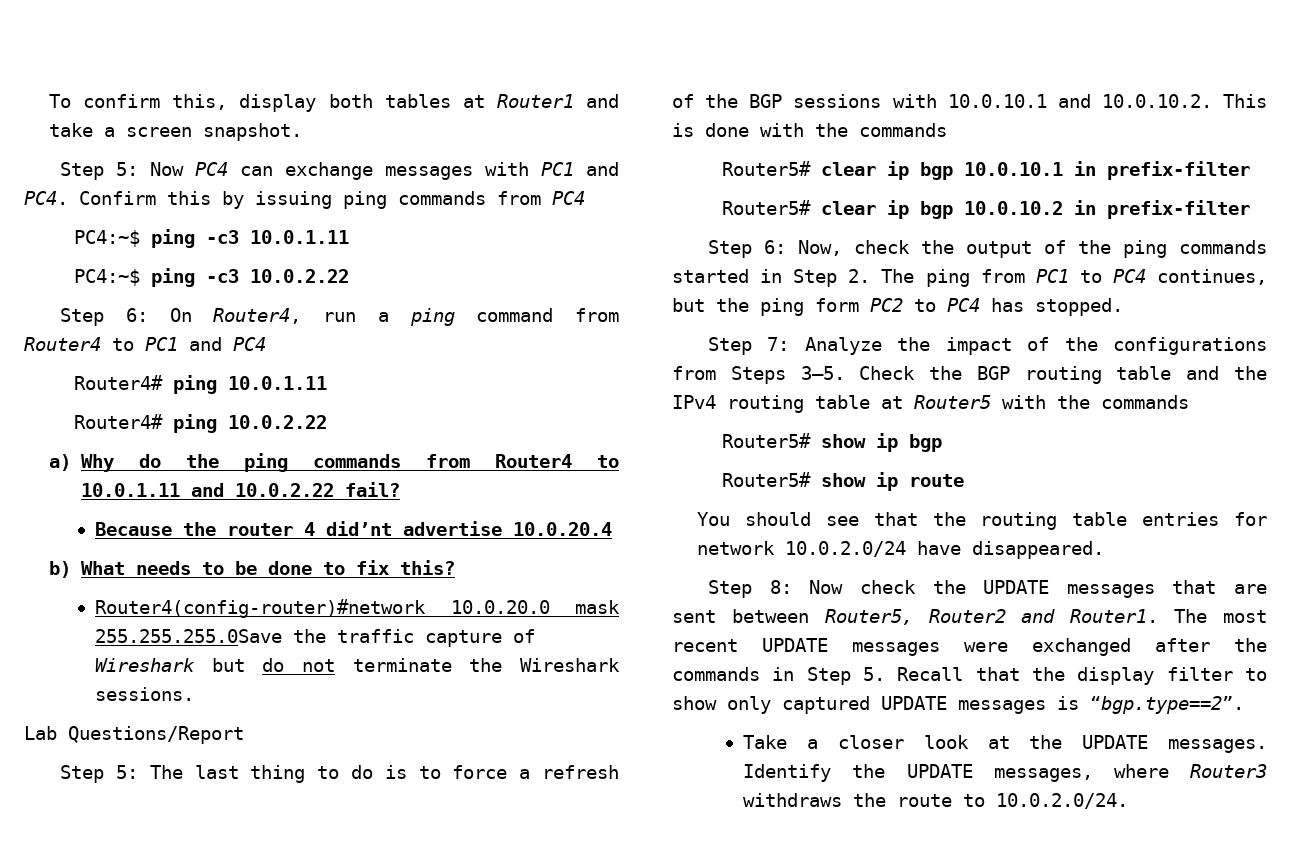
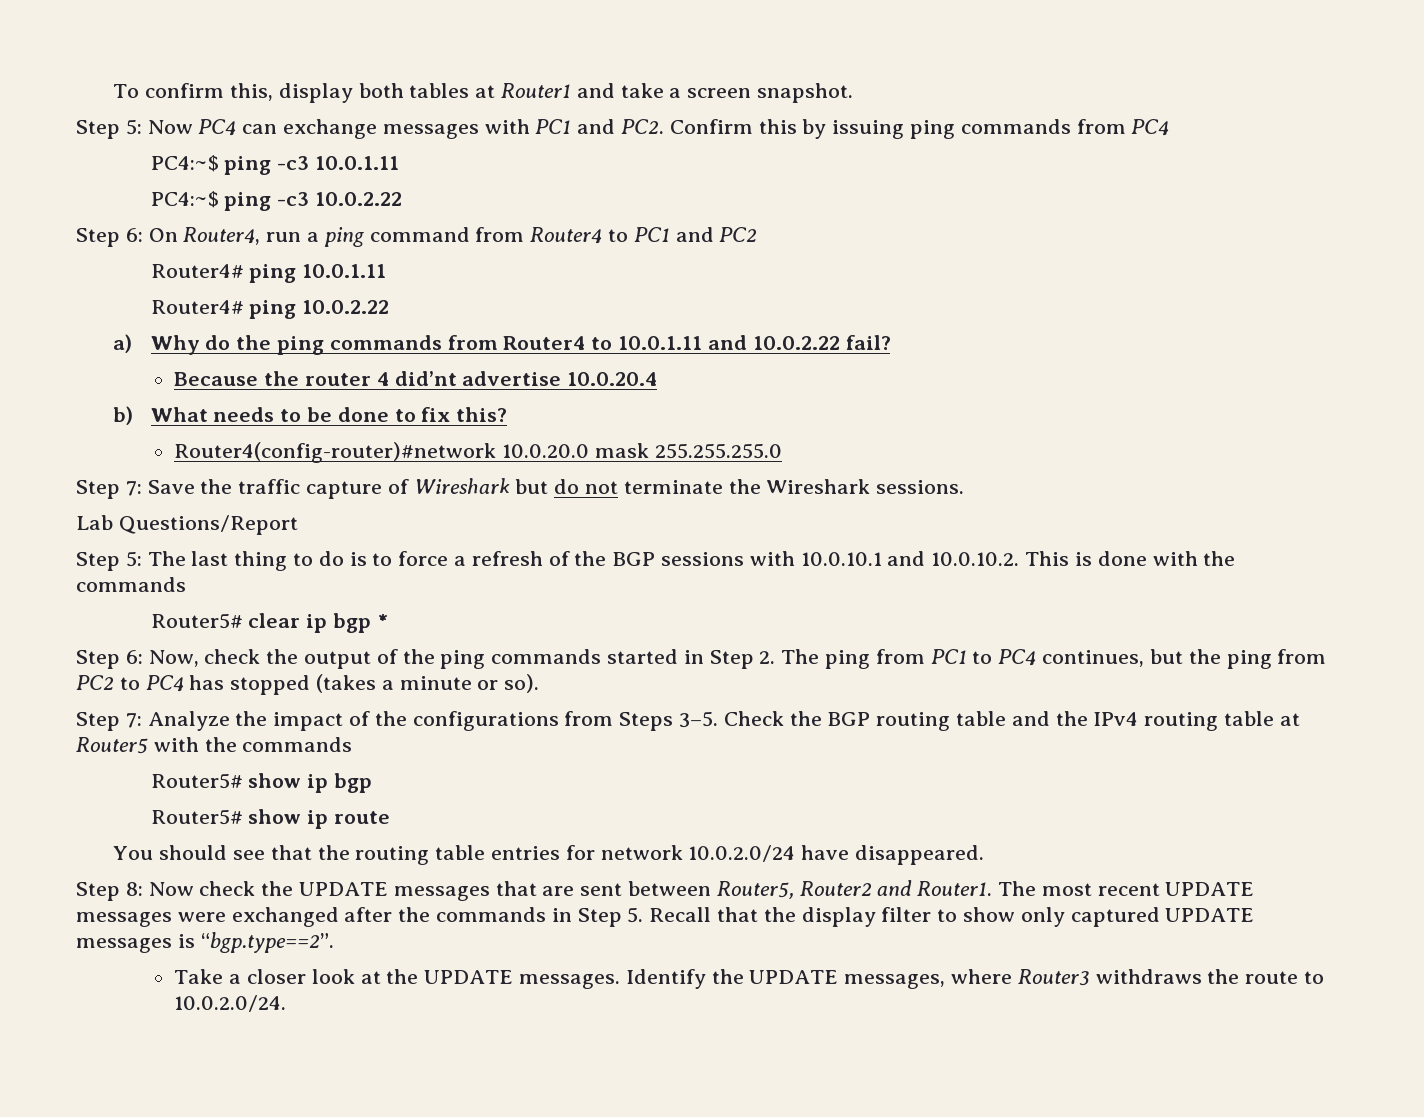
- Step 5: Now PC4 can exchange messages with PC1 and PC4. Confirm this by issuing ping commands from PC4
+ Step 5: Now PC4 can exchange messages with PC1 and PC2. Confirm this by issuing ping commands from PC4
- Step 6: On Router4, run a ping command from Router4 to PC1 and PC4
+ Step 6: On Router4, run a ping command from Router4 to PC1 and PC2
- Router4(config-router)#network 10.0.20.0 mask 255.255.255.0Save the traffic capture of Wireshark but do not terminate the Wireshark sessions.
+ Router4(config-router)#network 10.0.20.0 mask 255.255.255.0
+ Step 7: Save the traffic capture of Wireshark but do not terminate the Wireshark sessions.
- Router5# clear ip bgp 10.0.10.1 in prefix-filter
- Router5# clear ip bgp 10.0.10.2 in prefix-filter
+ Router5# clear ip bgp *
- Step 6: Now, check the output of the ping commands started in Step 2. The ping from PC1 to PC4 continues, but the ping form PC2 to PC4 has stopped.
+ Step 6: Now, check the output of the ping commands started in Step 2. The ping from PC1 to PC4 continues, but the ping from PC2 to PC4 has stopped (takes a minute or so).

